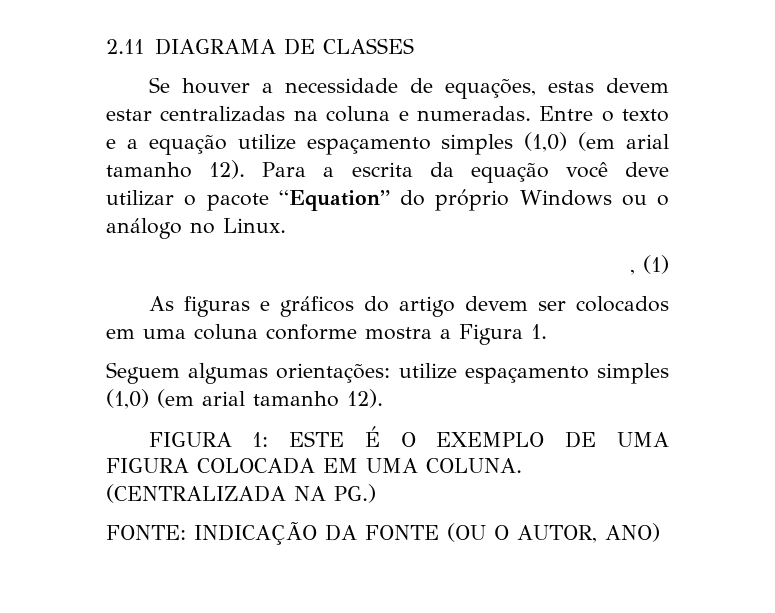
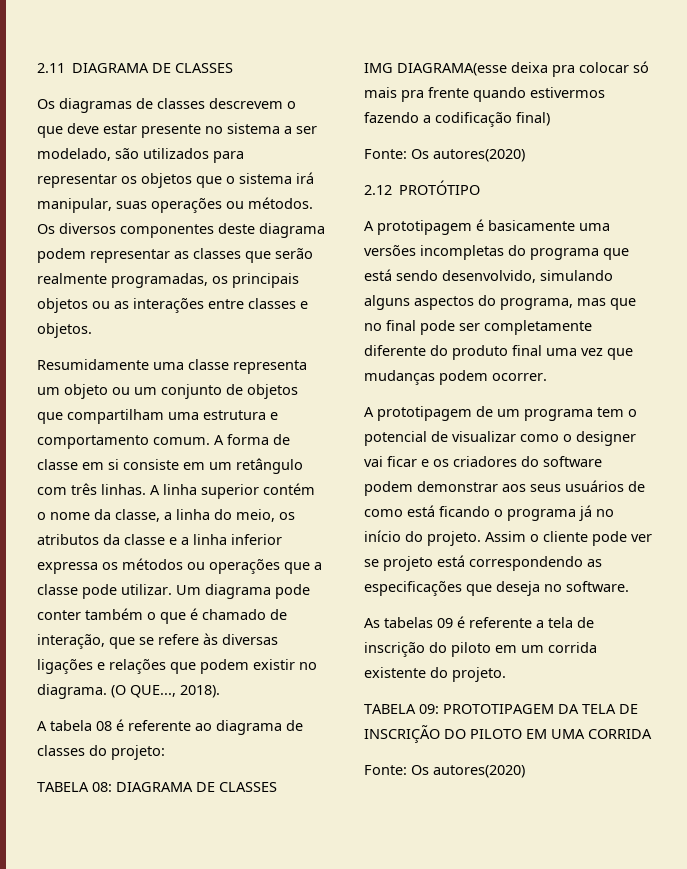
- Se houver a necessidade de equações, estas devem estar centralizadas na coluna e numeradas. Entre o texto e a equação utilize espaçamento simples (1,0) (em arial tamanho 12). Para a escrita da equação você deve utilizar o pacote “Equation” do próprio Windows ou o análogo no Linux.
- , (1)
- As figuras e gráficos do artigo devem ser colocados em uma coluna conforme mostra a Figura 1.
- Seguem algumas orientações: utilize espaçamento simples (1,0) (em arial tamanho 12).
- FIGURA 1: ESTE É O EXEMPLO DE UMA FIGURA COLOCADA EM UMA COLUNA. (CENTRALIZADA NA PG.)
- FONTE: INDICAÇÃO DA FONTE (OU O AUTOR, ANO)
+ Os diagramas de classes descrevem o que deve estar presente no sistema a ser modelado, são utilizados para representar os objetos que o sistema irá manipular, suas operações ou métodos. Os diversos componentes deste diagrama podem representar as classes que serão realmente programadas, os principais objetos ou as interações entre classes e objetos.
+ Resumidamente uma classe representa um objeto ou um conjunto de objetos que compartilham uma estrutura e comportamento comum. A forma de classe em si consiste em um retângulo com três linhas. A linha superior contém o nome da classe, a linha do meio, os atributos da classe e a linha inferior expressa os métodos ou operações que a classe pode utilizar. Um diagrama pode conter também o que é chamado de interação, que se refere às diversas ligações e relações que podem existir no diagrama. (O QUE..., 2018).
+ A tabela 08 é referente ao diagrama de classes do projeto:
+ TABELA 08: DIAGRAMA DE CLASSES
+ IMG DIAGRAMA(esse deixa pra colocar só mais pra frente quando estivermos fazendo a codificação final)
+ Fonte: Os autores(2020)
+ 2.12 PROTÓTIPO
+ A prototipagem é basicamente uma versões incompletas do programa que está sendo desenvolvido, simulando alguns aspectos do programa, mas que no final pode ser completamente diferente do produto final uma vez que mudanças podem ocorrer.
+ A prototipagem de um programa tem o potencial de visualizar como o designer vai ficar e os criadores do software podem demonstrar aos seus usuários de como está ficando o programa já no início do projeto. Assim o cliente pode ver se projeto está correspondendo as especificações que deseja no software.
+ As tabelas 09 é referente a tela de inscrição do piloto em um corrida existente do projeto.
+ TABELA 09: PROTOTIPAGEM DA TELA DE INSCRIÇÃO DO PILOTO EM UMA CORRIDA
+ Fonte: Os autores(2020)

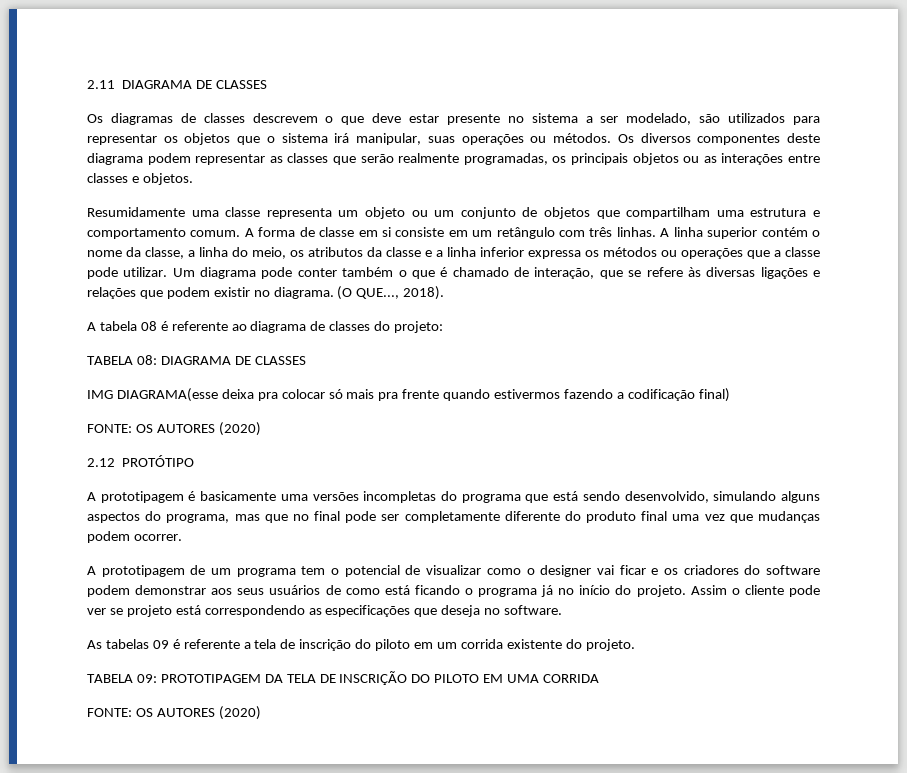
  IMG DIAGRAMA(esse deixa pra colocar só mais pra frente quando estivermos fazendo a codificação final)
- Fonte: Os autores(2020)
+ FONTE: OS AUTORES (2020)
  TABELA 09: PROTOTIPAGEM DA TELA DE INSCRIÇÃO DO PILOTO EM UMA CORRIDA
- Fonte: Os autores(2020)
+ FONTE: OS AUTORES (2020)

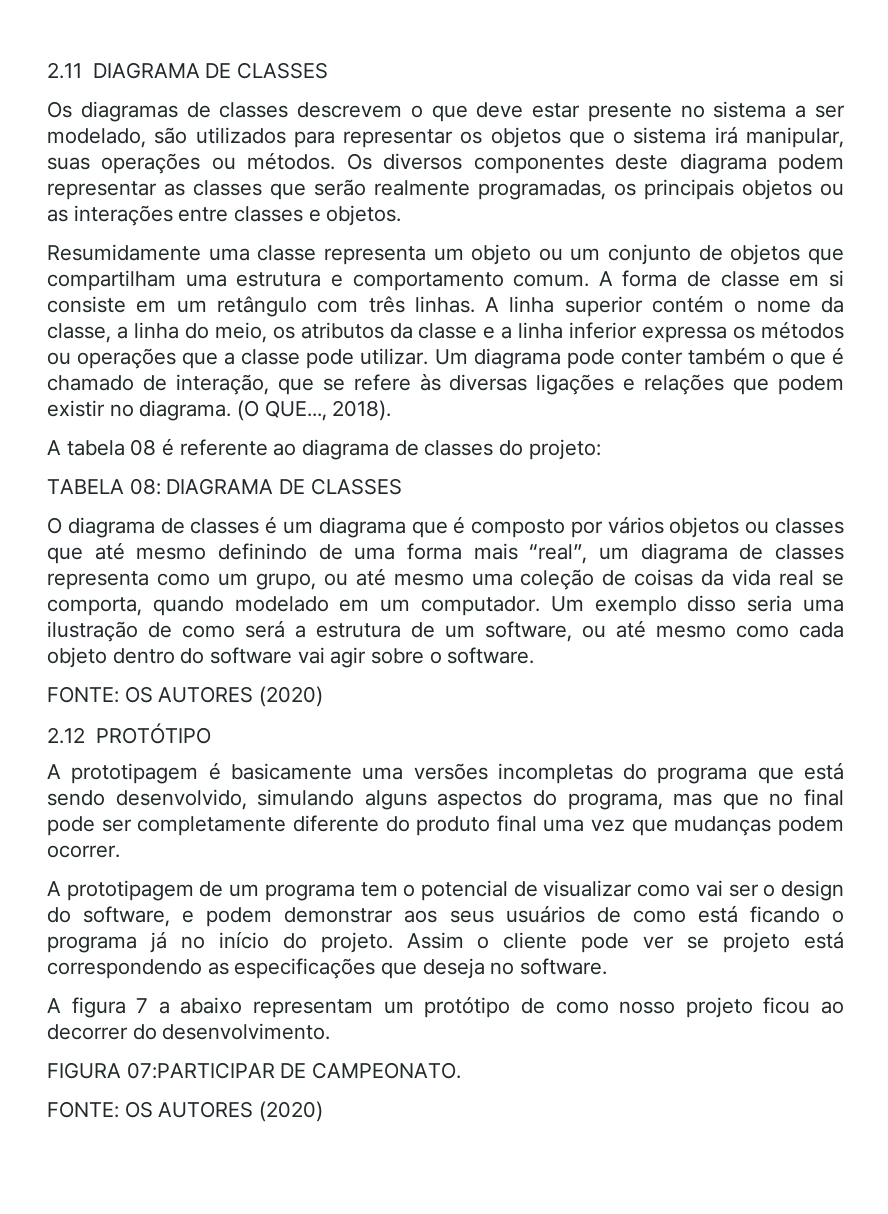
- IMG DIAGRAMA(esse deixa pra colocar só mais pra frente quando estivermos fazendo a codificação final)
+ O diagrama de classes é um diagrama que é composto por vários objetos ou classes que até mesmo definindo de uma forma mais “real”, um diagrama de classes representa como um grupo, ou até mesmo uma coleção de coisas da vida real se comporta, quando modelado em um computador. Um exemplo disso seria uma ilustração de como será a estrutura de um software, ou até mesmo como cada objeto dentro do software vai agir sobre o software.
- A prototipagem de um programa tem o potencial de visualizar como o designer vai ficar e os criadores do software podem demonstrar aos seus usuários de como está ficando o programa já no início do projeto.
+ A prototipagem de um programa tem o potencial de visualizar como vai ser o design do software, e podem demonstrar aos seus usuários de como está ficando o programa já no início do projeto.
- As tabelas 09 é referente a tela de inscrição do piloto em um corrida existente do projeto.
- TABELA 09: PROTOTIPAGEM DA TELA DE INSCRIÇÃO DO PILOTO EM UMA CORRIDA
+ A figura 7 a abaixo representam um protótipo de como nosso projeto ficou ao decorrer do desenvolvimento.
+ FIGURA 07:PARTICIPAR DE CAMPEONATO.

